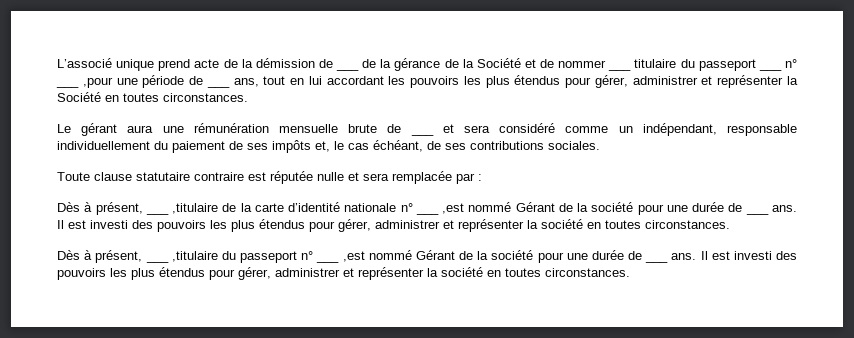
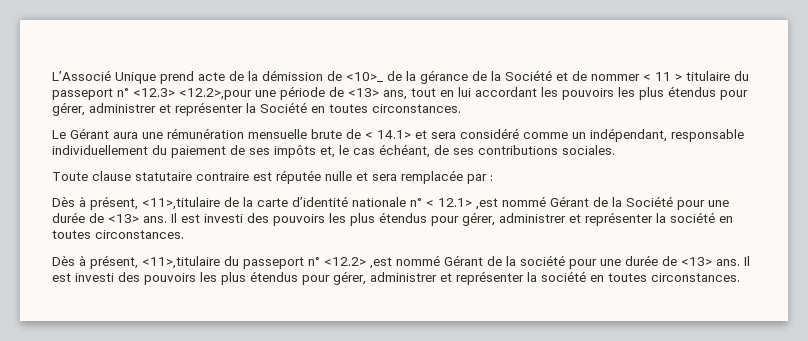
- L’associé unique prend acte de la démission de ___ de la gérance de la Société et de nommer ___ titulaire du passeport ___ n° ___ ,pour une période de ___ ans, tout en lui accordant les pouvoirs les plus étendus pour gérer, administrer et représenter la Société en toutes circonstances.
+ L’Associé Unique prend acte de la démission de <10>_ de la gérance de la Société et de nommer < 11 > titulaire du passeport n° <12.3> <12.2>,pour une période de <13> ans, tout en lui accordant les pouvoirs les plus étendus pour gérer, administrer et représenter la Société en toutes circonstances.
- Le gérant aura une rémunération mensuelle brute de ___ et sera considéré comme un indépendant, responsable individuellement du paiement de ses impôts et, le cas échéant, de ses contributions sociales.
+ Le Gérant aura une rémunération mensuelle brute de < 14.1> et sera considéré comme un indépendant, responsable individuellement du paiement de ses impôts et, le cas échéant, de ses contributions sociales.
- Dès à présent, ___ ,titulaire de la carte d’identité nationale n° ___ ,est nommé Gérant de la société pour une durée de ___ ans.
+ Dès à présent, <11>,titulaire de la carte d’identité nationale n° < 12.1> ,est nommé Gérant de la Société pour une durée de <13> ans.
- Dès à présent, ___ ,titulaire du passeport n° ___ ,est nommé Gérant de la société pour une durée de ___ ans.
+ Dès à présent, <11>,titulaire du passeport n° <12.2> ,est nommé Gérant de la société pour une durée de <13> ans.

